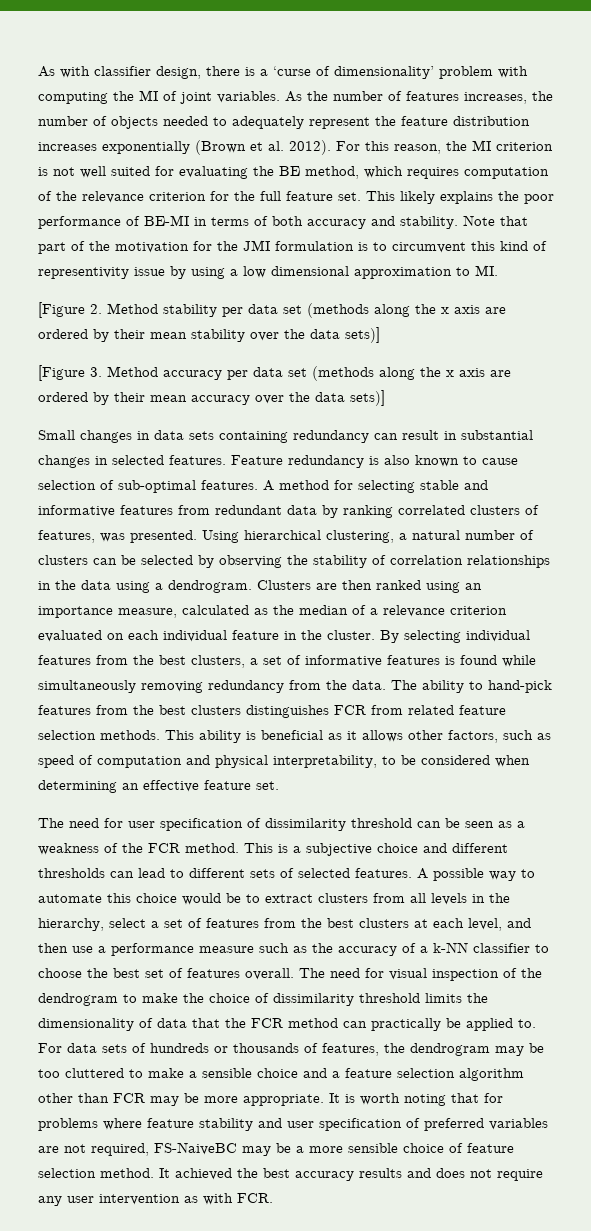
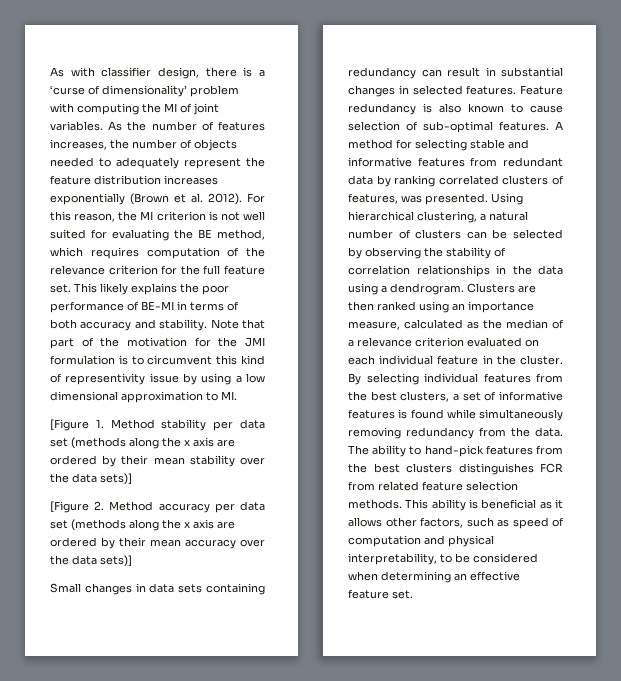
- [Figure 2. Method stability per data set (methods along the x axis are ordered by their mean stability over the data sets)]
+ [Figure 1. Method stability per data set (methods along the x axis are ordered by their mean stability over the data sets)]
- [Figure 3. Method accuracy per data set (methods along the x axis are ordered by their mean accuracy over the data sets)]
+ [Figure 2. Method accuracy per data set (methods along the x axis are ordered by their mean accuracy over the data sets)]
- The need for user specification of dissimilarity threshold can be seen as a weakness of the FCR method. This is a subjective choice and different thresholds can lead to different sets of selected features. A possible way to automate this choice would be to extract clusters from all levels in the hierarchy, select a set of features from the best clusters at each level, and then use a performance measure such as the accuracy of a k-NN classifier to choose the best set of features overall. The need for visual inspection of the dendrogram to make the choice of dissimilarity threshold limits the dimensionality of data that the FCR method can practically be applied to. For data sets of hundreds or thousands of features, the dendrogram may be too cluttered to make a sensible choice and a feature selection algorithm other than FCR may be more appropriate. It is worth noting that for problems where feature stability and user specification of preferred variables are not required, FS-NaiveBC may be a more sensible choice of feature selection method. It achieved the best accuracy results and does not require any user intervention as with FCR.

